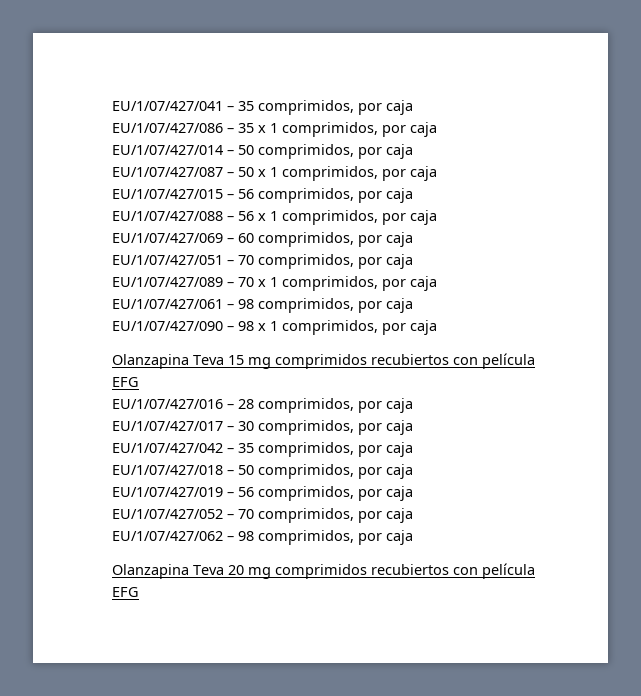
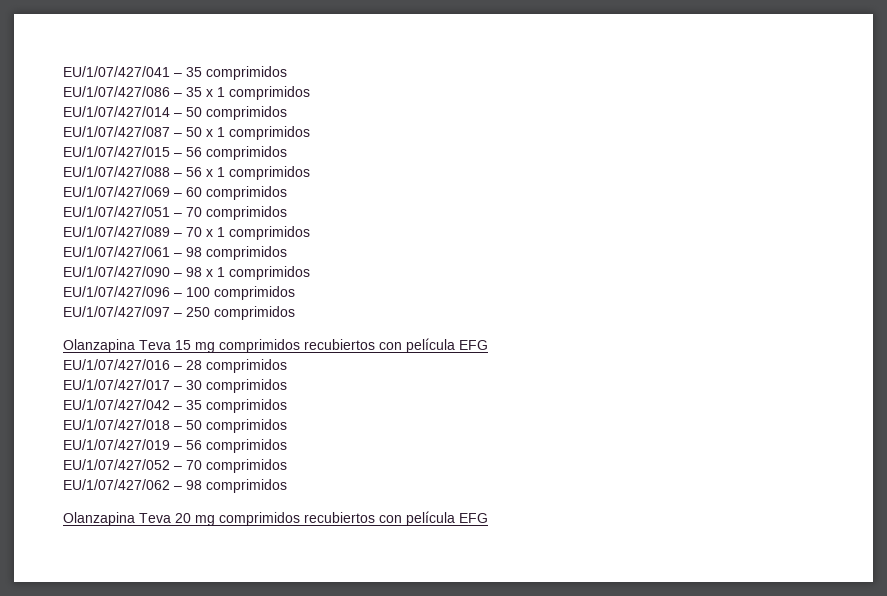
- EU/1/07/427/041 – 35 comprimidos, por caja
+ EU/1/07/427/041 – 35 comprimidos
- EU/1/07/427/086 – 35 x 1 comprimidos, por caja
+ EU/1/07/427/086 – 35 x 1 comprimidos
- EU/1/07/427/014 – 50 comprimidos, por caja
+ EU/1/07/427/014 – 50 comprimidos
- EU/1/07/427/087 – 50 x 1 comprimidos, por caja
+ EU/1/07/427/087 – 50 x 1 comprimidos
- EU/1/07/427/015 – 56 comprimidos, por caja
+ EU/1/07/427/015 – 56 comprimidos
- EU/1/07/427/088 – 56 x 1 comprimidos, por caja
+ EU/1/07/427/088 – 56 x 1 comprimidos
- EU/1/07/427/069 – 60 comprimidos, por caja
+ EU/1/07/427/069 – 60 comprimidos
- EU/1/07/427/051 – 70 comprimidos, por caja
+ EU/1/07/427/051 – 70 comprimidos
- EU/1/07/427/089 – 70 x 1 comprimidos, por caja
+ EU/1/07/427/089 – 70 x 1 comprimidos
- EU/1/07/427/061 – 98 comprimidos, por caja
+ EU/1/07/427/061 – 98 comprimidos
- EU/1/07/427/090 – 98 x 1 comprimidos, por caja
+ EU/1/07/427/090 – 98 x 1 comprimidos
+ EU/1/07/427/096 – 100 comprimidos
+ EU/1/07/427/097 – 250 comprimidos
- EU/1/07/427/016 – 28 comprimidos, por caja
+ EU/1/07/427/016 – 28 comprimidos
- EU/1/07/427/017 – 30 comprimidos, por caja
+ EU/1/07/427/017 – 30 comprimidos
- EU/1/07/427/042 – 35 comprimidos, por caja
+ EU/1/07/427/042 – 35 comprimidos
- EU/1/07/427/018 – 50 comprimidos, por caja
+ EU/1/07/427/018 – 50 comprimidos
- EU/1/07/427/019 – 56 comprimidos, por caja
+ EU/1/07/427/019 – 56 comprimidos
- EU/1/07/427/052 – 70 comprimidos, por caja
+ EU/1/07/427/052 – 70 comprimidos
- EU/1/07/427/062 – 98 comprimidos, por caja
+ EU/1/07/427/062 – 98 comprimidos

